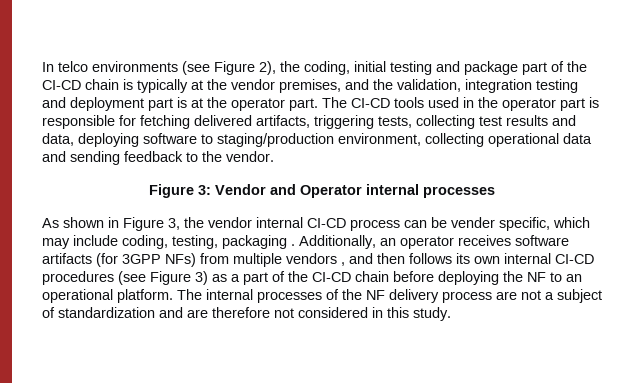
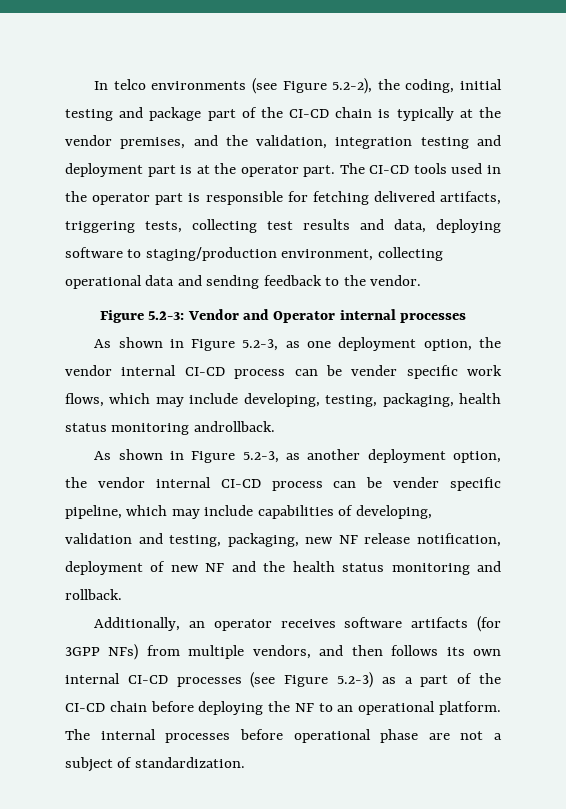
- In telco environments (see Figure 2), the coding, initial testing and package part of the CI-CD chain is typically at the vendor premises, and the validation, integration testing and deployment part is at the operator part.
+ In telco environments (see Figure 5.2-2), the coding, initial testing and package part of the CI-CD chain is typically at the vendor premises, and the validation, integration testing and deployment part is at the operator part.
- Figure 3: Vendor and Operator internal processes
+ Figure 5.2-3: Vendor and Operator internal processes
- As shown in Figure 3, the vendor internal CI-CD process can be vender specific, which may include coding, testing, packaging . Additionally, an operator receives software artifacts (for 3GPP NFs) from multiple vendors , and then follows its own internal CI-CD procedures (see Figure 3) as a part of the CI-CD chain before deploying the NF to an operational platform.
+ As shown in Figure 5.2-3, as one deployment option, the vendor internal CI-CD process can be vender specific work flows, which may include developing, testing, packaging, health status monitoring androllback.
+ As shown in Figure 5.2-3, as another deployment option, the vendor internal CI-CD process can be vender specific pipeline, which may include capabilities of developing, validation and testing, packaging, new NF release notification, deployment of new NF and the health status monitoring and rollback.
+ Additionally, an operator receives software artifacts (for 3GPP NFs) from multiple vendors, and then follows its own internal CI-CD processes (see Figure 5.2-3) as a part of the CI-CD chain before deploying the NF to an operational platform.
- The internal processes of the NF delivery process are not a subject of standardization and are therefore not considered in this study.
+ The internal processes before operational phase are not a subject of standardization.

